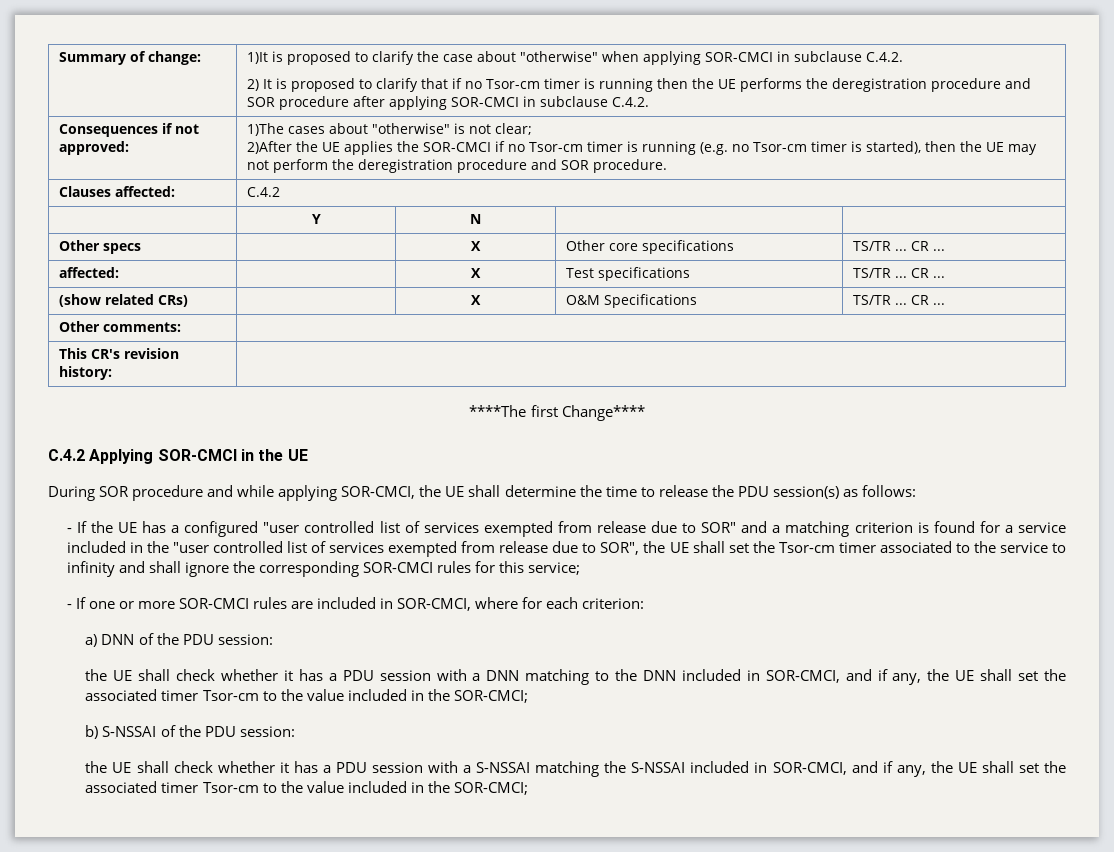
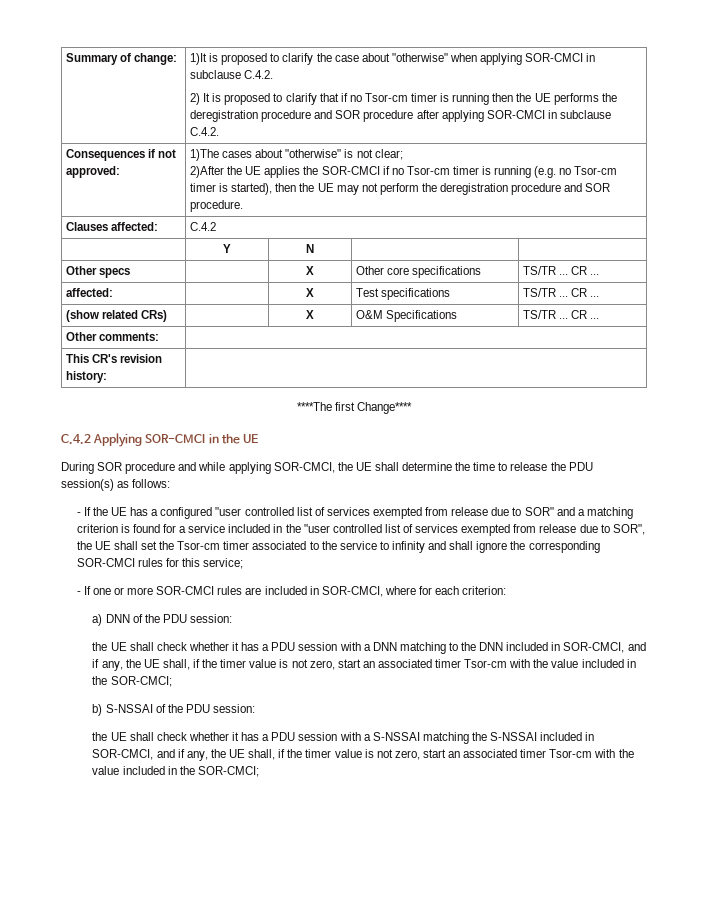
- the UE shall check whether it has a PDU session with a DNN matching to the DNN included in SOR-CMCI, and if any, the UE shall set the associated timer Tsor-cm to the value included in the SOR-CMCI;
+ the UE shall check whether it has a PDU session with a DNN matching to the DNN included in SOR-CMCI, and if any, the UE shall, if the timer value is not zero, start an associated timer Tsor-cm with the value included in the SOR-CMCI;
- the UE shall check whether it has a PDU session with a S-NSSAI matching the S-NSSAI included in SOR-CMCI, and if any, the UE shall set the associated timer Tsor-cm to the value included in the SOR-CMCI;
+ the UE shall check whether it has a PDU session with a S-NSSAI matching the S-NSSAI included in SOR-CMCI, and if any, the UE shall, if the timer value is not zero, start an associated timer Tsor-cm with the value included in the SOR-CMCI;

